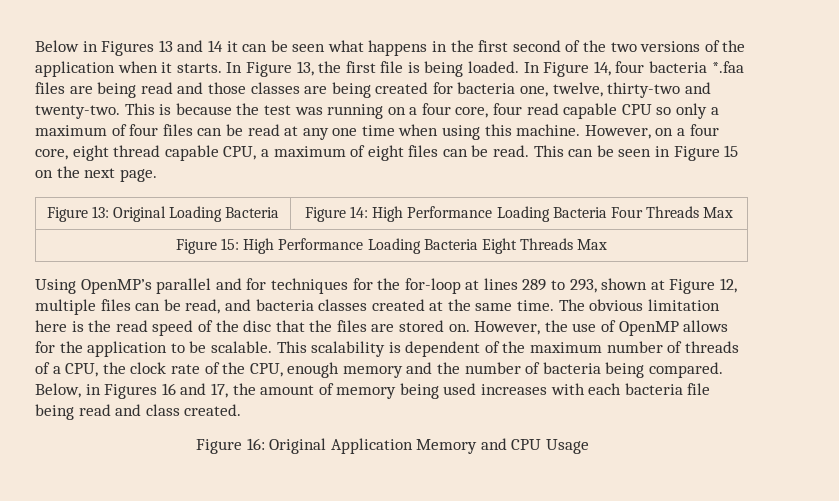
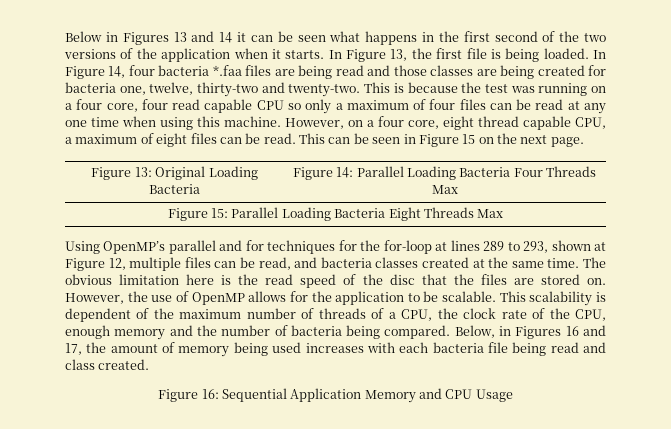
- Figure 13: Original Loading Bacteria | Figure 14: High Performance Loading Bacteria Four Threads Max
+ Figure 13: Original Loading Bacteria | Figure 14: Parallel Loading Bacteria Four Threads Max
- Figure 15: High Performance Loading Bacteria Eight Threads Max
+ Figure 15: Parallel Loading Bacteria Eight Threads Max
- Figure 16: Original Application Memory and CPU Usage
+ Figure 16: Sequential Application Memory and CPU Usage

